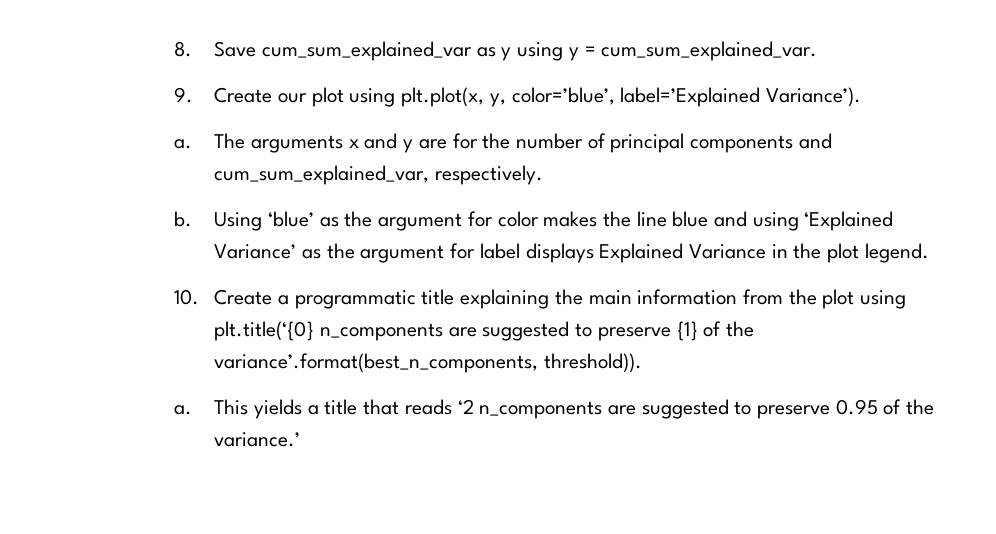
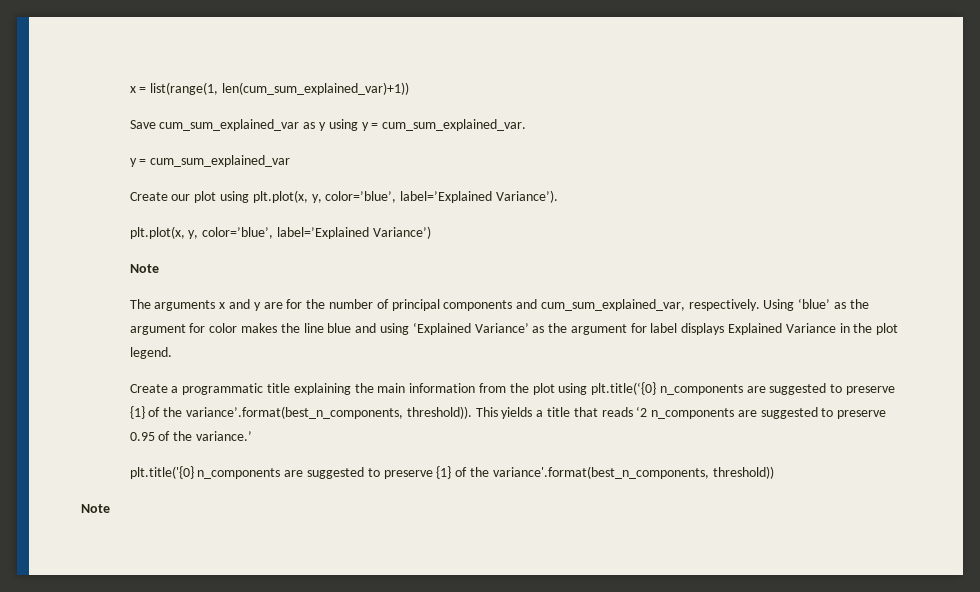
- 8. Save cum_sum_explained_var as y using y = cum_sum_explained_var.
+ x = list(range(1, len(cum_sum_explained_var)+1))
+ Save cum_sum_explained_var as y using y = cum_sum_explained_var.
- 9. Create our plot using plt.plot(x, y, color=’blue’, label=’Explained Variance’).
+ y = cum_sum_explained_var
+ Create our plot using plt.plot(x, y, color=’blue’, label=’Explained Variance’).
- a. The arguments x and y are for the number of principal components and cum_sum_explained_var, respectively.
- b.
+ plt.plot(x, y, color=’blue’, label=’Explained Variance’)
+ Note
+ The arguments x and y are for the number of principal components and cum_sum_explained_var, respectively.
- 10. Create a programmatic title explaining the main information from the plot using plt.title(‘{0} n_components are suggested to preserve {1} of the variance’.format(best_n_components, threshold)).
- a.
+ Create a programmatic title explaining the main information from the plot using plt.title(‘{0} n_components are suggested to preserve {1} of the variance’.format(best_n_components, threshold)).
+ plt.title('{0} n_components are suggested to preserve {1} of the variance'.format(best_n_components, threshold))
+ Note

